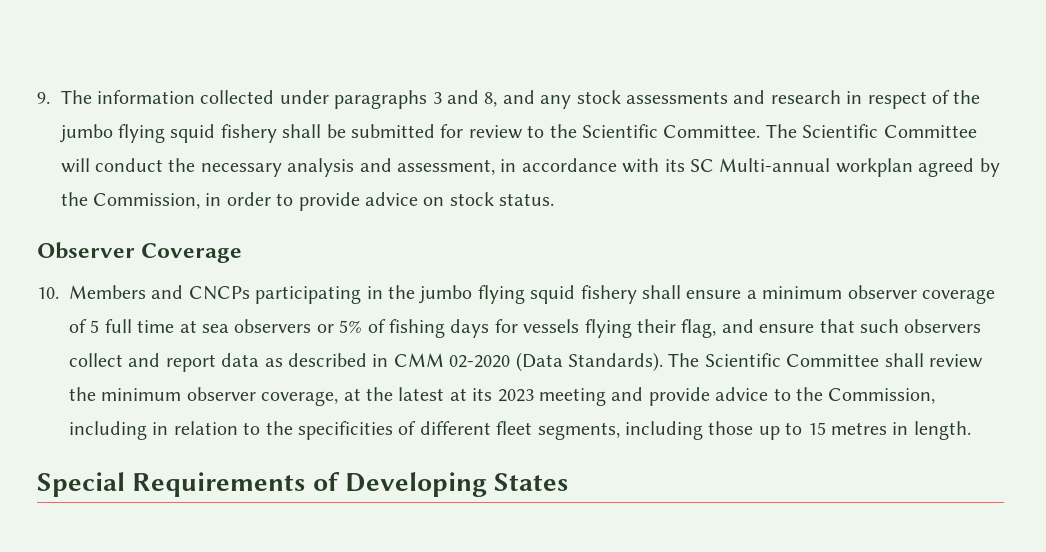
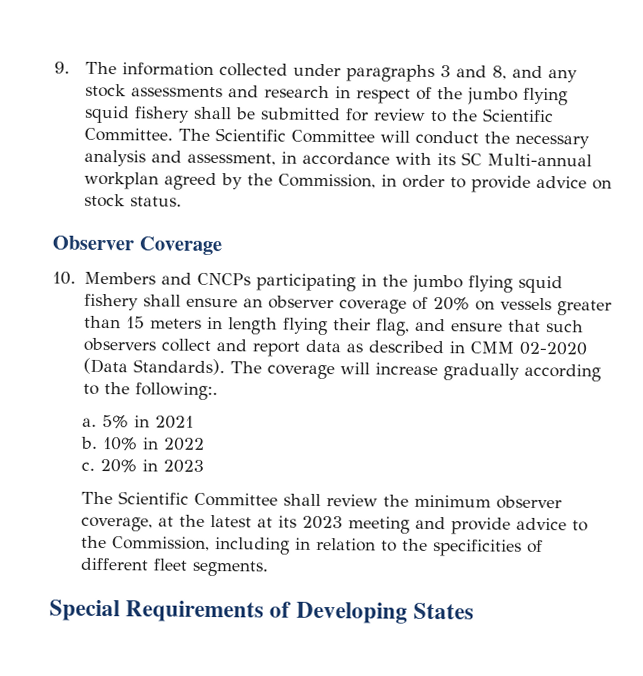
- 10. Members and CNCPs participating in the jumbo flying squid fishery shall ensure a minimum observer coverage of 5 full time at sea observers or 5% of fishing days for vessels flying their flag, and ensure that such observers collect and report data as described in CMM 02-2020 (Data Standards).
+ 10. Members and CNCPs participating in the jumbo flying squid fishery shall ensure an observer coverage of 20% on vessels greater than 15 meters in length flying their flag, and ensure that such observers collect and report data as described in CMM 02-2020 (Data Standards).
- The Scientific Committee shall review the minimum observer coverage, at the latest at its 2023 meeting and provide advice to the Commission, including in relation to the specificities of different fleet segments, including those up to 15 metres in length.
+ The coverage will increase gradually according to the following:.
+ a. 5% in 2021
+ b. 10% in 2022
+ c. 20% in 2023
+ The Scientific Committee shall review the minimum observer coverage, at the latest at its 2023 meeting and provide advice to the Commission, including in relation to the specificities of different fleet segments.

